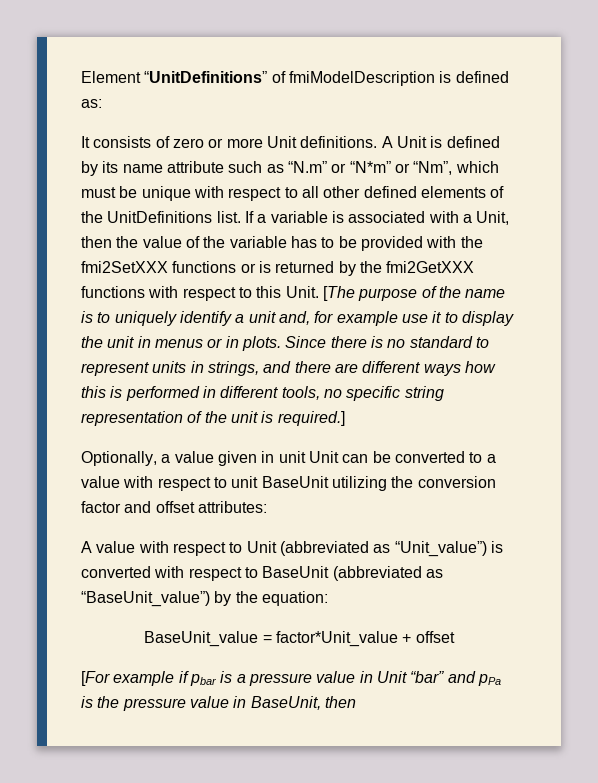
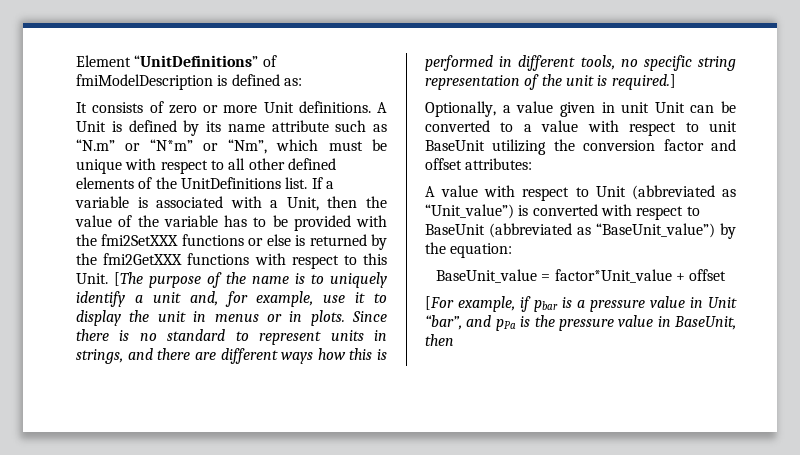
- If a variable is associated with a Unit, then the value of the variable has to be provided with the fmi2SetXXX functions or is returned by the fmi2GetXXX functions with respect to this Unit.
+ If a variable is associated with a Unit, then the value of the variable has to be provided with the fmi2SetXXX functions or else is returned by the fmi2GetXXX functions with respect to this Unit.
- [The purpose of the name is to uniquely identify a unit and, for example use it to display the unit in menus or in plots.
+ [The purpose of the name is to uniquely identify a unit and, for example, use it to display the unit in menus or in plots.
- [For example if pbar is a pressure value in Unit “bar” and pPa is the pressure value in BaseUnit, then
+ [For example, if pbar is a pressure value in Unit “bar”, and pPa is the pressure value in BaseUnit, then

